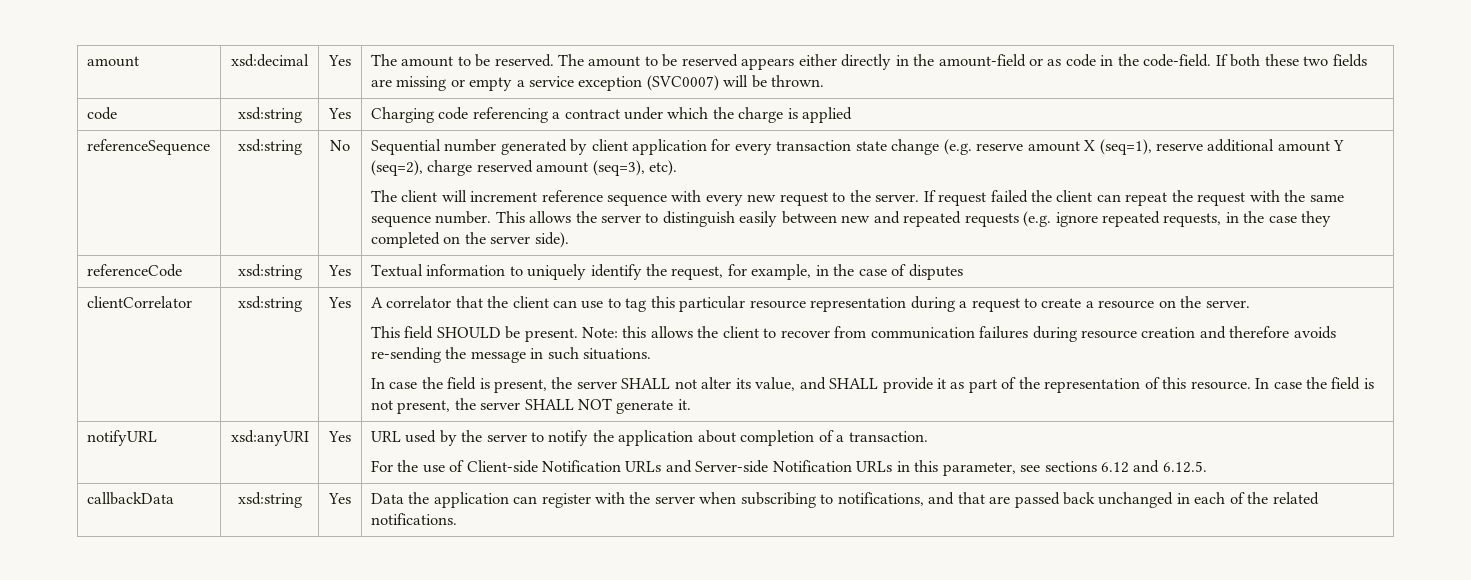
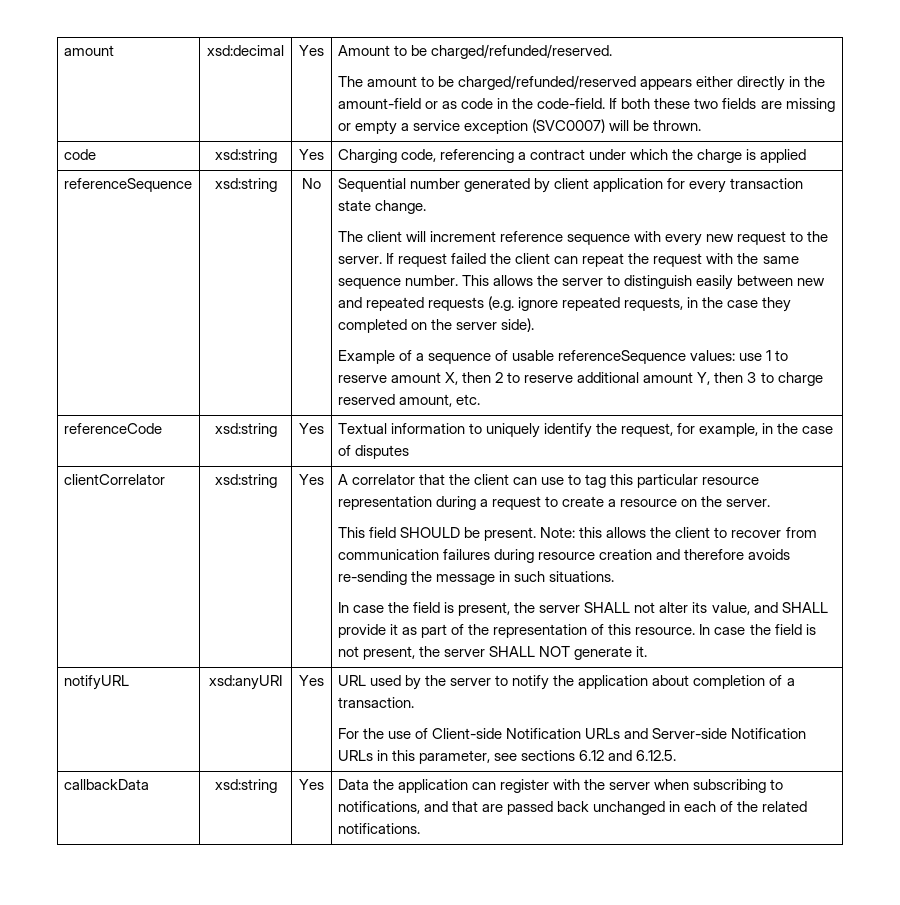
- The amount to be reserved. The amount to be reserved appears either directly in the amount-field or as code in the code-field.
+ Amount to be charged/refunded/reserved.
+ The amount to be charged/refunded/reserved appears either directly in the amount-field or as code in the code-field.
- code | xsd:string | Yes | Charging code referencing a contract under which the charge is applied
+ code | xsd:string | Yes | Charging code, referencing a contract under which the charge is applied
- Sequential number generated by client application for every transaction state change (e.g. reserve amount X (seq=1), reserve additional amount Y (seq=2), charge reserved amount (seq=3), etc).
+ Sequential number generated by client application for every transaction state change.
+ Example of a sequence of usable referenceSequence values: use 1 to reserve amount X, then 2 to reserve additional amount Y, then 3 to charge reserved amount, etc.

